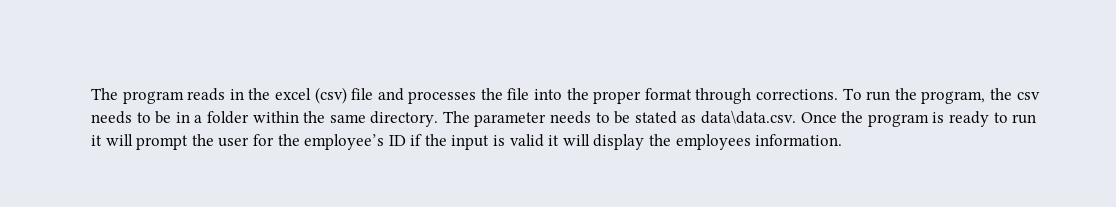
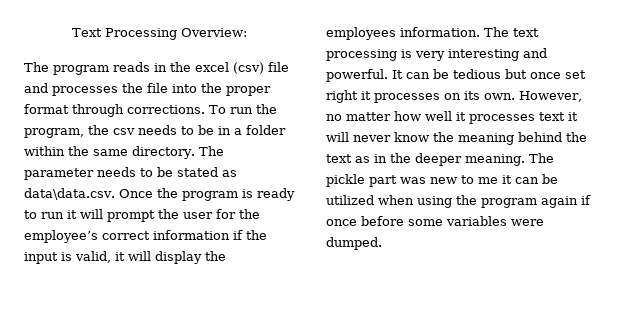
+ Text Processing Overview:
- The parameter needs to be stated as data\data.csv. Once the program is ready to run it will prompt the user for the employee’s ID if the input is valid it will display the employees information.
+ The parameter needs to be stated as data\data.csv. Once the program is ready to run it will prompt the user for the employee’s correct information if the input is valid, it will display the employees information.
+ The text processing is very interesting and powerful. It can be tedious but once set right it processes on its own. However, no matter how well it processes text it will never know the meaning behind the text as in the deeper meaning. The pickle part was new to me it can be utilized when using the program again if once before some variables were dumped.

